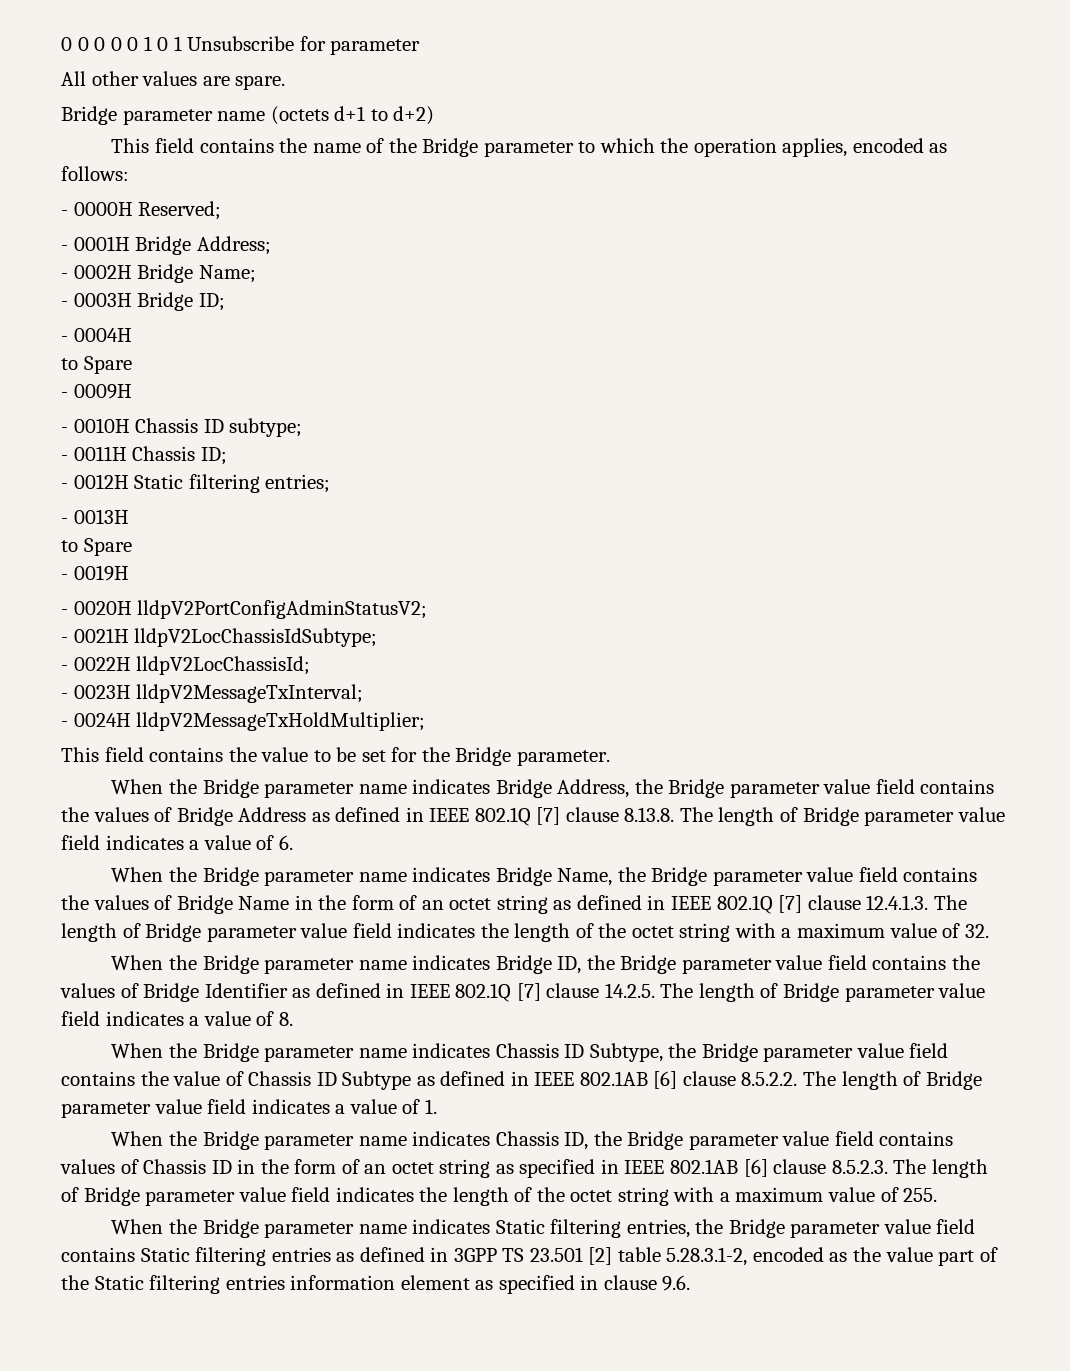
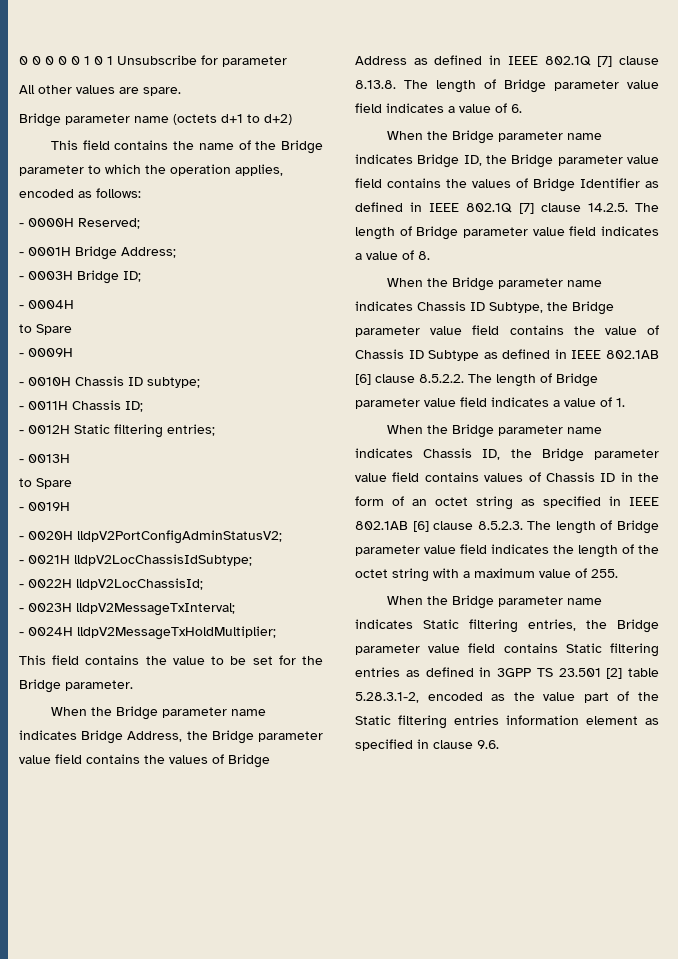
- - 0002H Bridge Name;
- When the Bridge parameter name indicates Bridge Name, the Bridge parameter value field contains the values of Bridge Name in the form of an octet string as defined in IEEE 802.1Q [7] clause 12.4.1.3. The length of Bridge parameter value field indicates the length of the octet string with a maximum value of 32.

